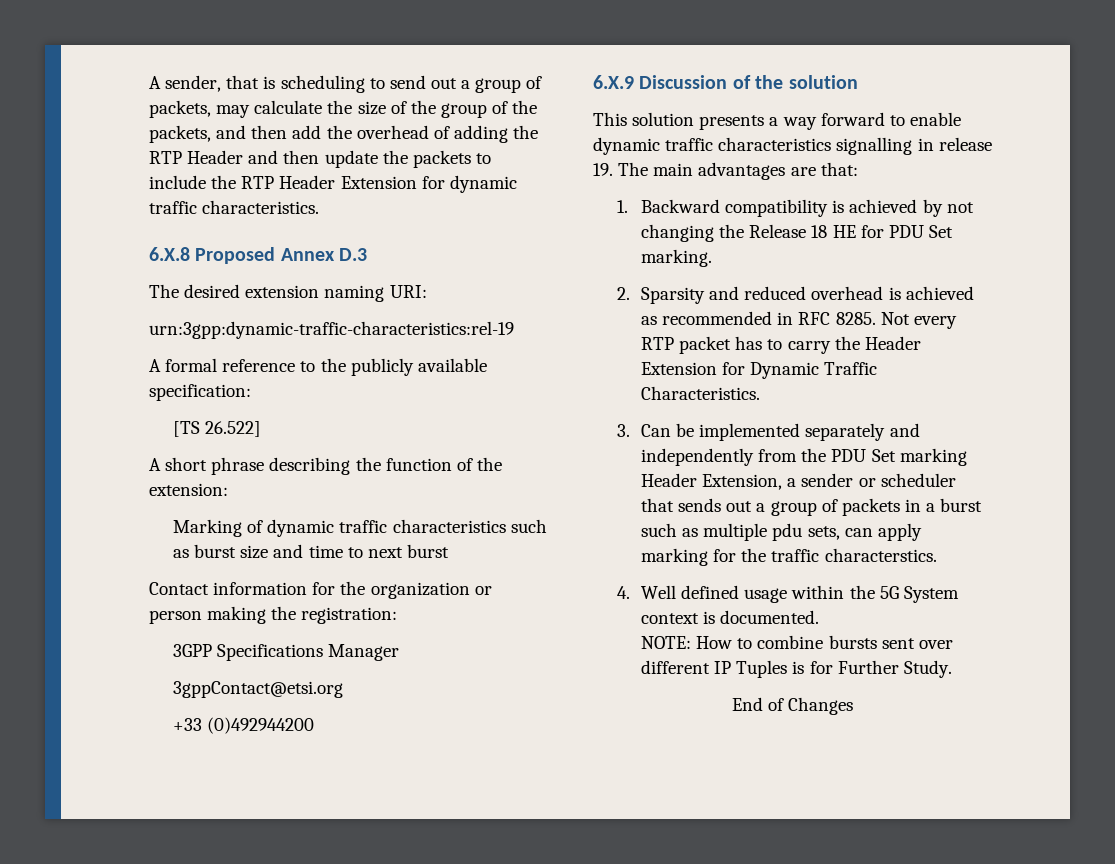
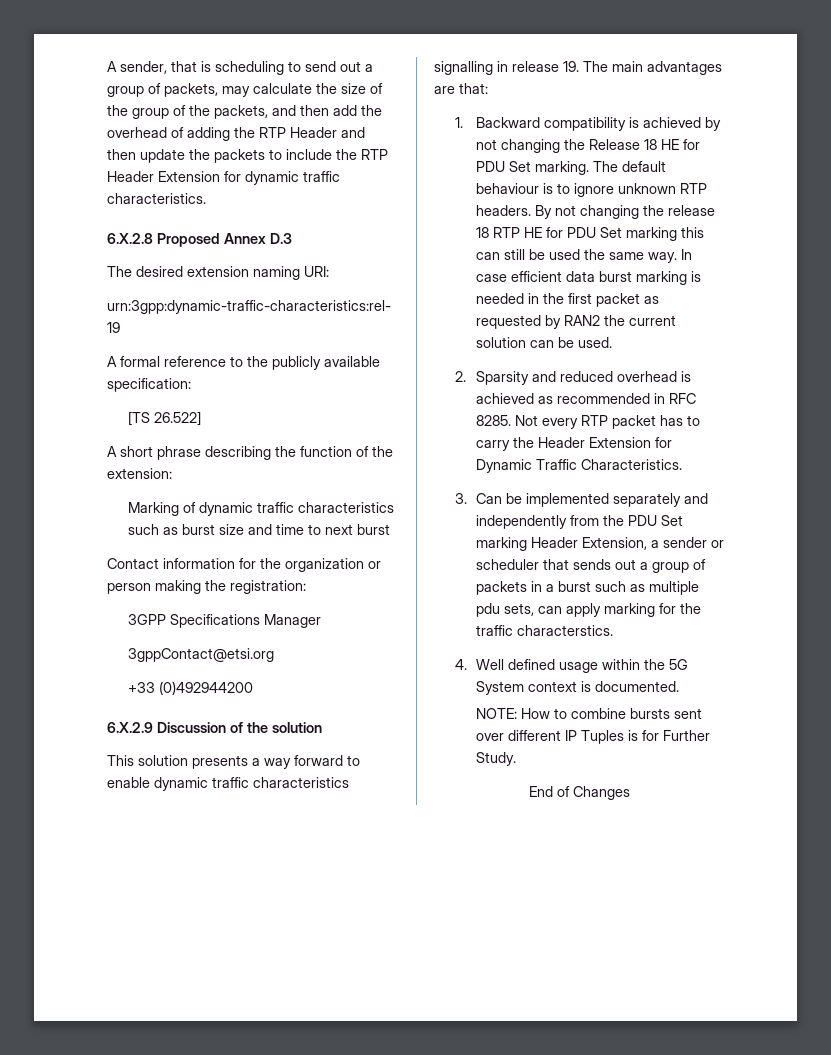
- 6.X.8 Proposed Annex D.3
+ 6.X.2.8 Proposed Annex D.3
- 6.X.9 Discussion of the solution
+ 6.X.2.9 Discussion of the solution
+ The default behaviour is to ignore unknown RTP headers. By not changing the release 18 RTP HE for PDU Set marking this can still be used the same way. In case efficient data burst marking is needed in the first packet as requested by RAN2 the current solution can be used.

